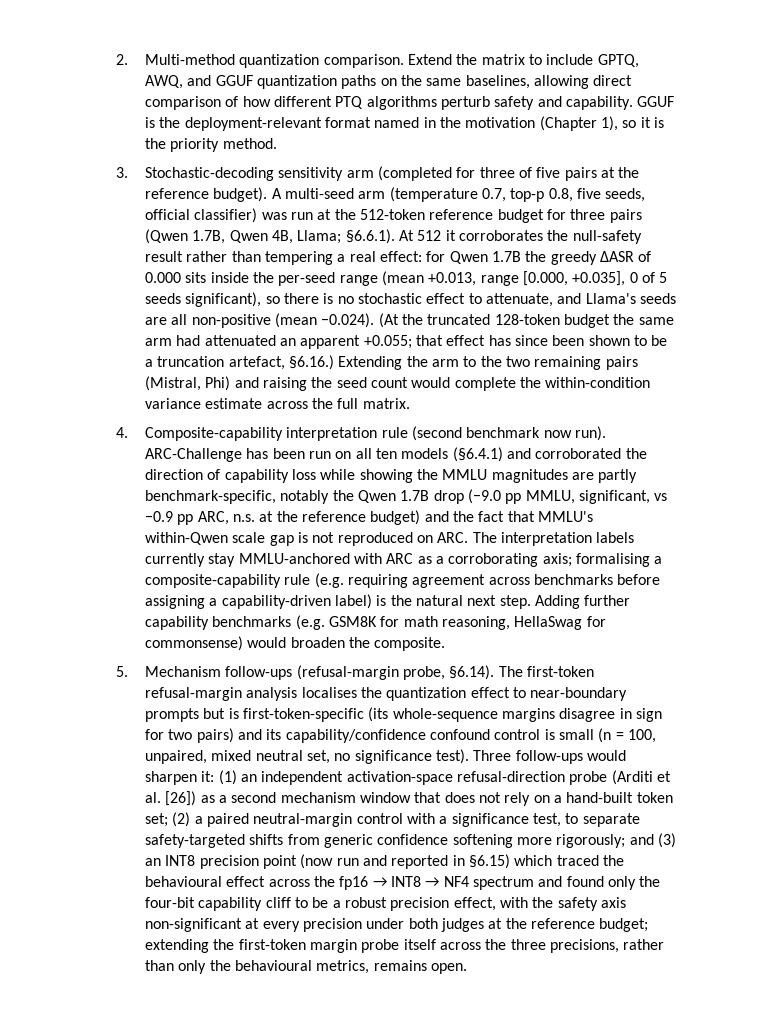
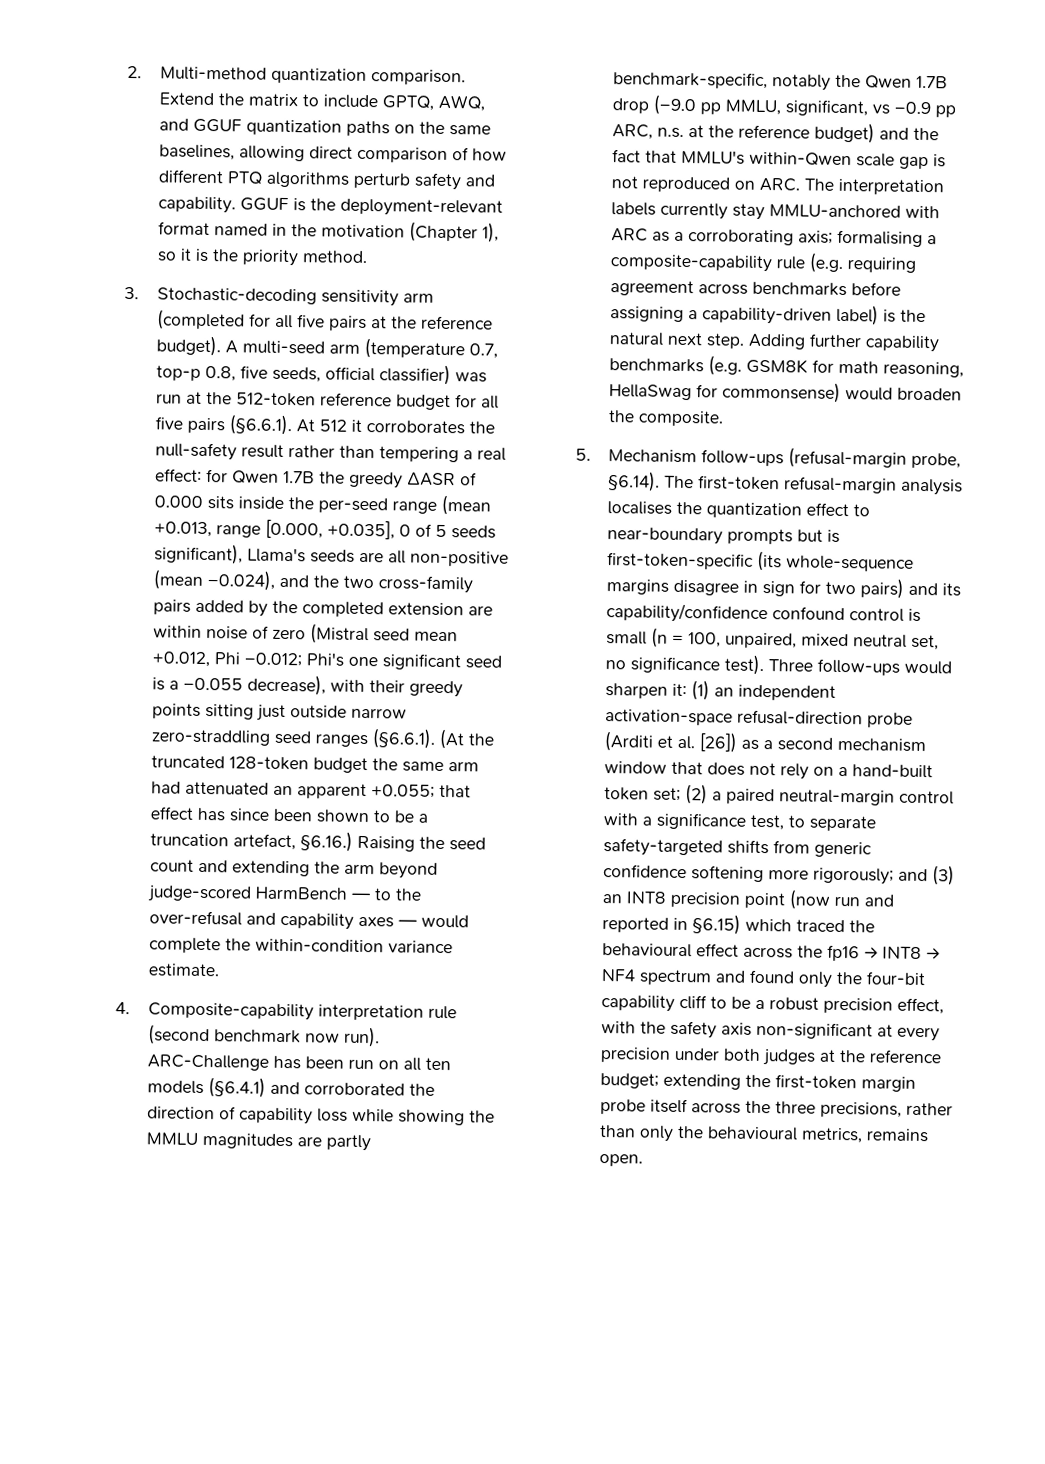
- 3. Stochastic-decoding sensitivity arm (completed for three of five pairs at the reference budget).
+ 3. Stochastic-decoding sensitivity arm (completed for all five pairs at the reference budget).
- A multi-seed arm (temperature 0.7, top-p 0.8, five seeds, official classifier) was run at the 512-token reference budget for three pairs (Qwen 1.7B, Qwen 4B, Llama; §6.6.1). At 512 it corroborates the null-safety result rather than tempering a real effect:
+ A multi-seed arm (temperature 0.7, top-p 0.8, five seeds, official classifier) was run at the 512-token reference budget for all five pairs (§6.6.1). At 512 it corroborates the null-safety result rather than tempering a real effect:
- for Qwen 1.7B the greedy ΔASR of 0.000 sits inside the per-seed range (mean +0.013, range [0.000, +0.035], 0 of 5 seeds significant), so there is no stochastic effect to attenuate, and Llama's seeds are all non-positive (mean −0.024). (At the truncated 128-token budget the same arm had attenuated an apparent +0.055;
+ for Qwen 1.7B the greedy ΔASR of 0.000 sits inside the per-seed range (mean +0.013, range [0.000, +0.035], 0 of 5 seeds significant), Llama's seeds are all non-positive (mean −0.024), and the two cross-family pairs added by the completed extension are within noise of zero (Mistral seed mean +0.012, Phi −0.012; Phi's one significant seed is a −0.055 decrease), with their greedy points sitting just outside narrow zero-straddling seed ranges (§6.6.1). (At the truncated 128-token budget the same arm had attenuated an apparent +0.055;
- that effect has since been shown to be a truncation artefact, §6.16.) Extending the arm to the two remaining pairs (Mistral, Phi) and raising the seed count would complete the within-condition variance estimate across the full matrix.
+ that effect has since been shown to be a truncation artefact, §6.16.) Raising the seed count and extending the arm beyond judge-scored HarmBench — to the over-refusal and capability axes — would complete the within-condition variance estimate.

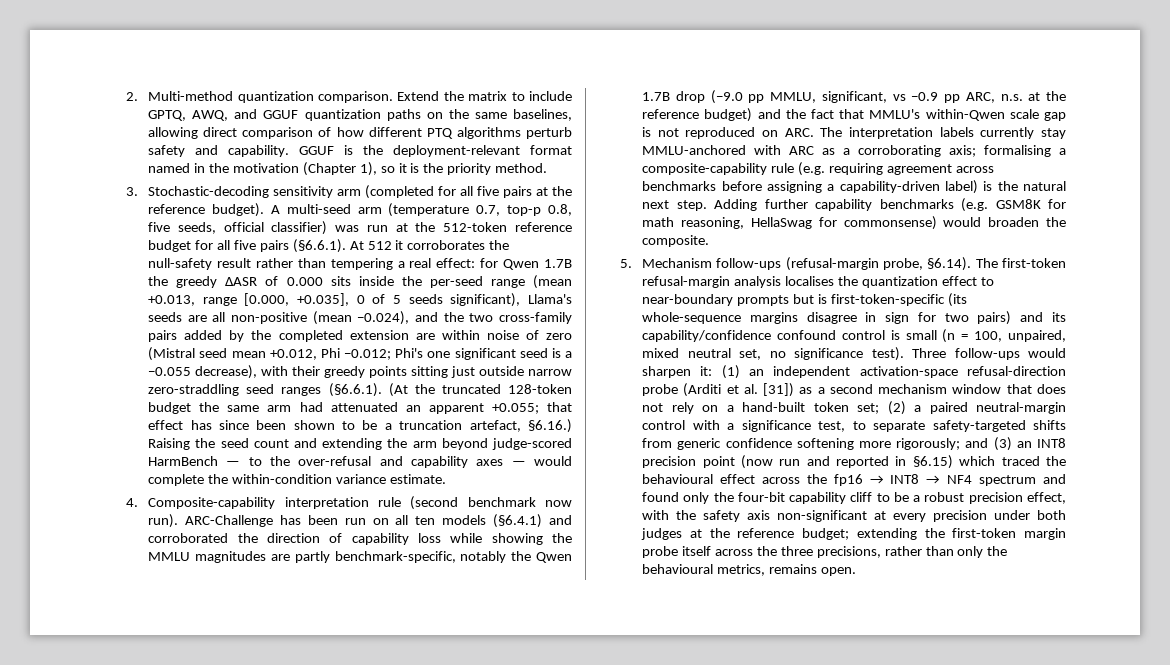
- (1) an independent activation-space refusal-direction probe (Arditi et al. [26]) as a second mechanism window that does not rely on a hand-built token set;
+ (1) an independent activation-space refusal-direction probe (Arditi et al. [31]) as a second mechanism window that does not rely on a hand-built token set;

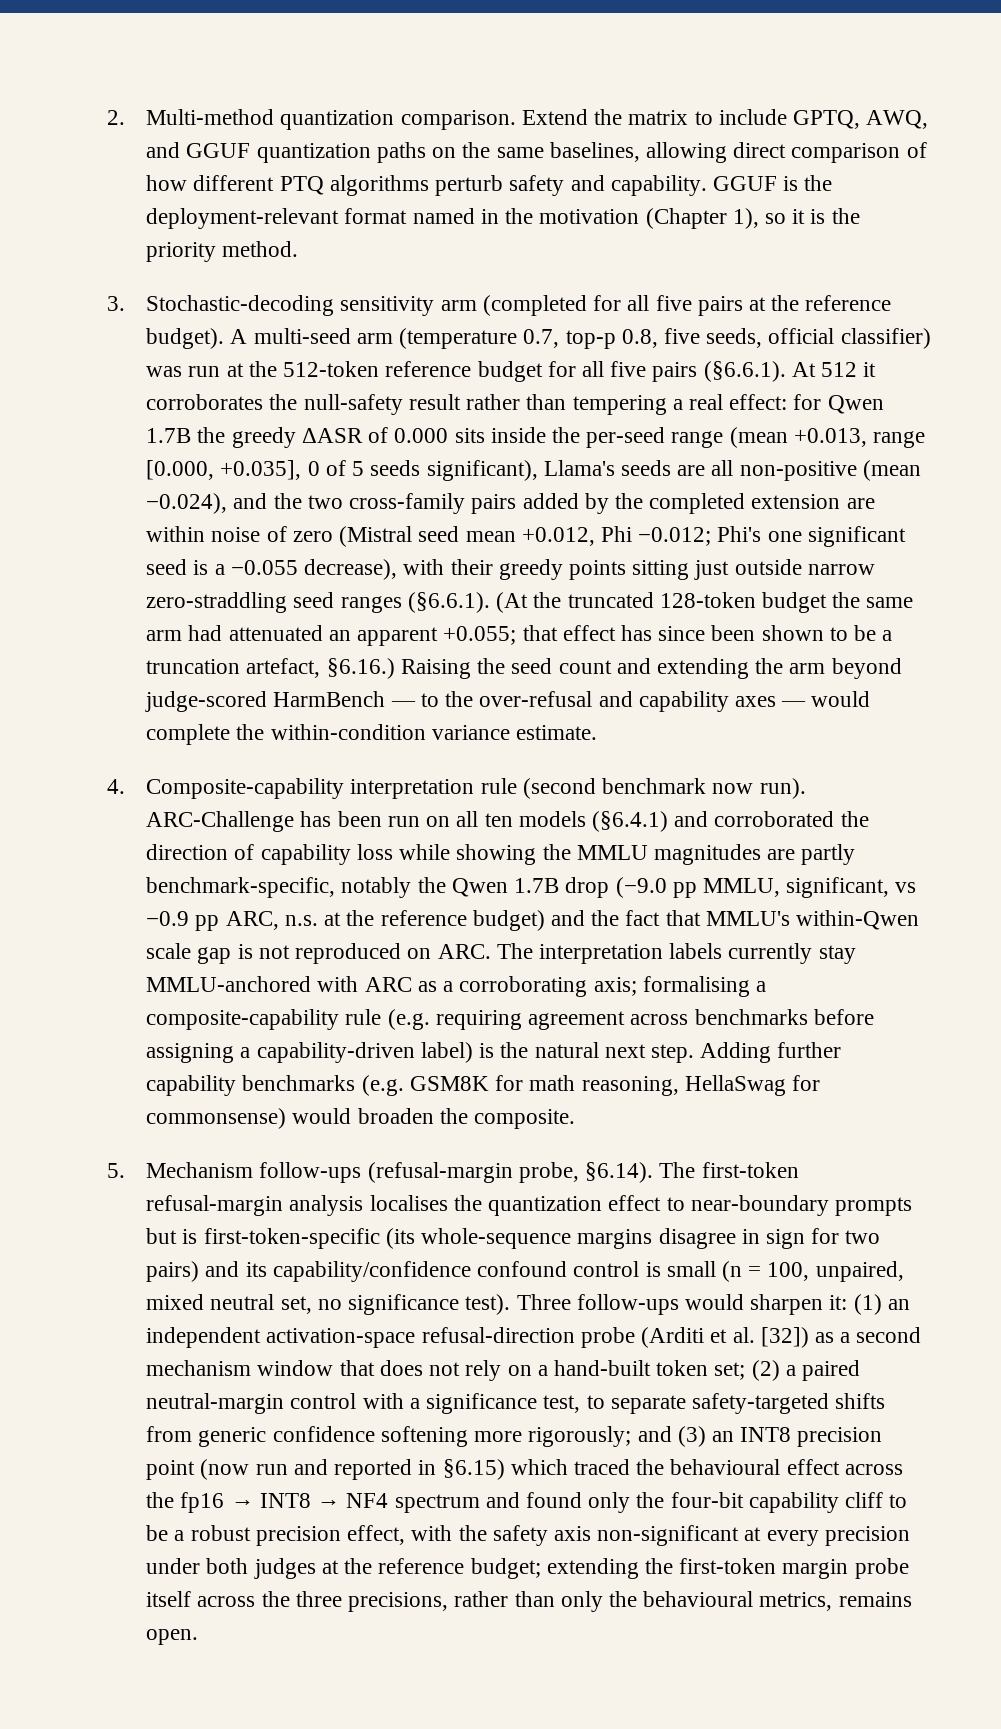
- (1) an independent activation-space refusal-direction probe (Arditi et al. [31]) as a second mechanism window that does not rely on a hand-built token set;
+ (1) an independent activation-space refusal-direction probe (Arditi et al. [32]) as a second mechanism window that does not rely on a hand-built token set;

